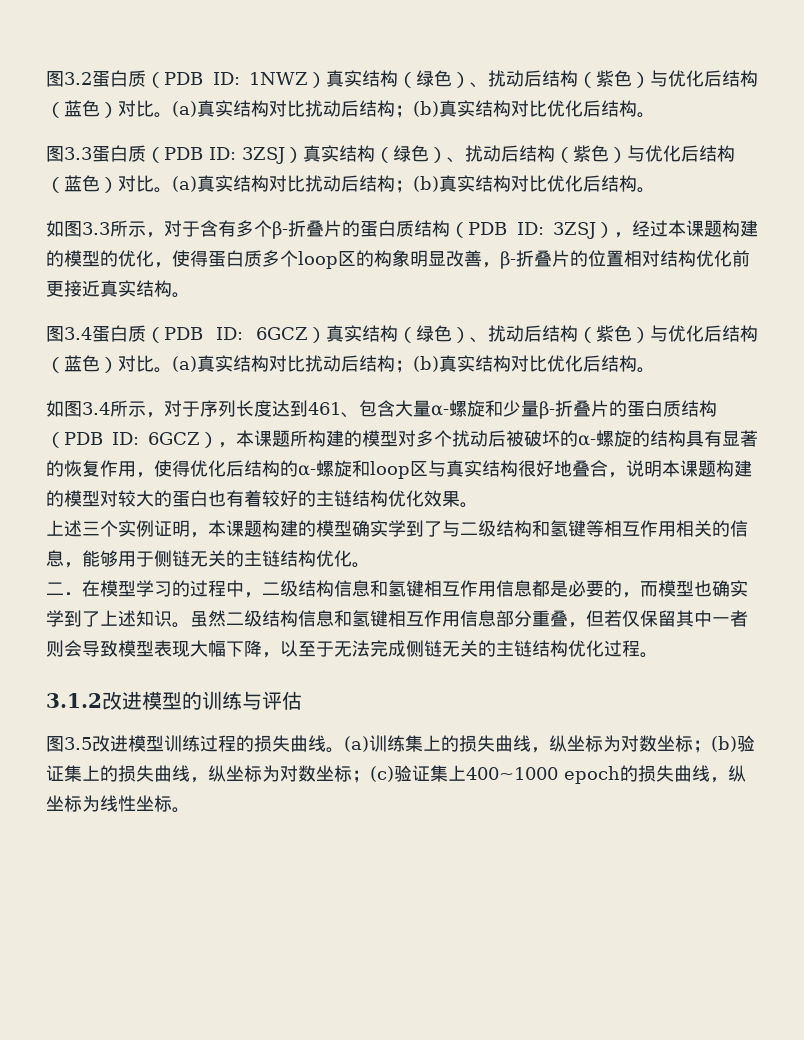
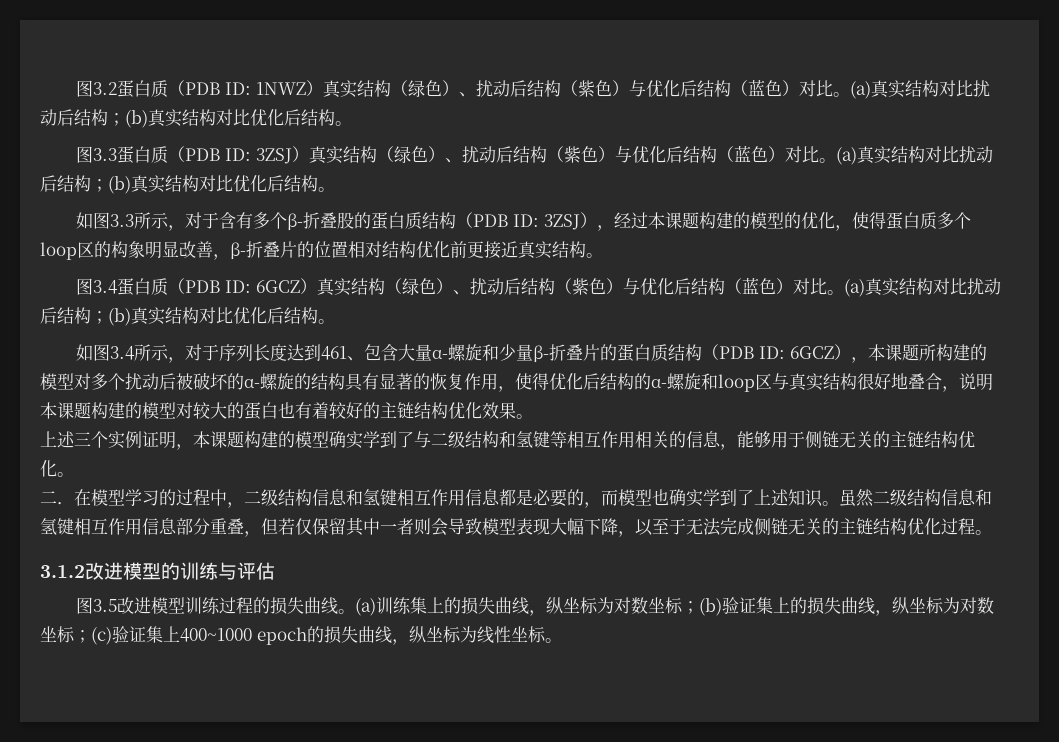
- 如图3.3所示，对于含有多个β-折叠片的蛋白质结构（PDB ID: 3ZSJ），经过本课题构建的模型的优化，使得蛋白质多个loop区的构象明显改善，β-折叠片的位置相对结构优化前更接近真实结构。
+ 如图3.3所示，对于含有多个β-折叠股的蛋白质结构（PDB ID: 3ZSJ），经过本课题构建的模型的优化，使得蛋白质多个loop区的构象明显改善，β-折叠片的位置相对结构优化前更接近真实结构。

